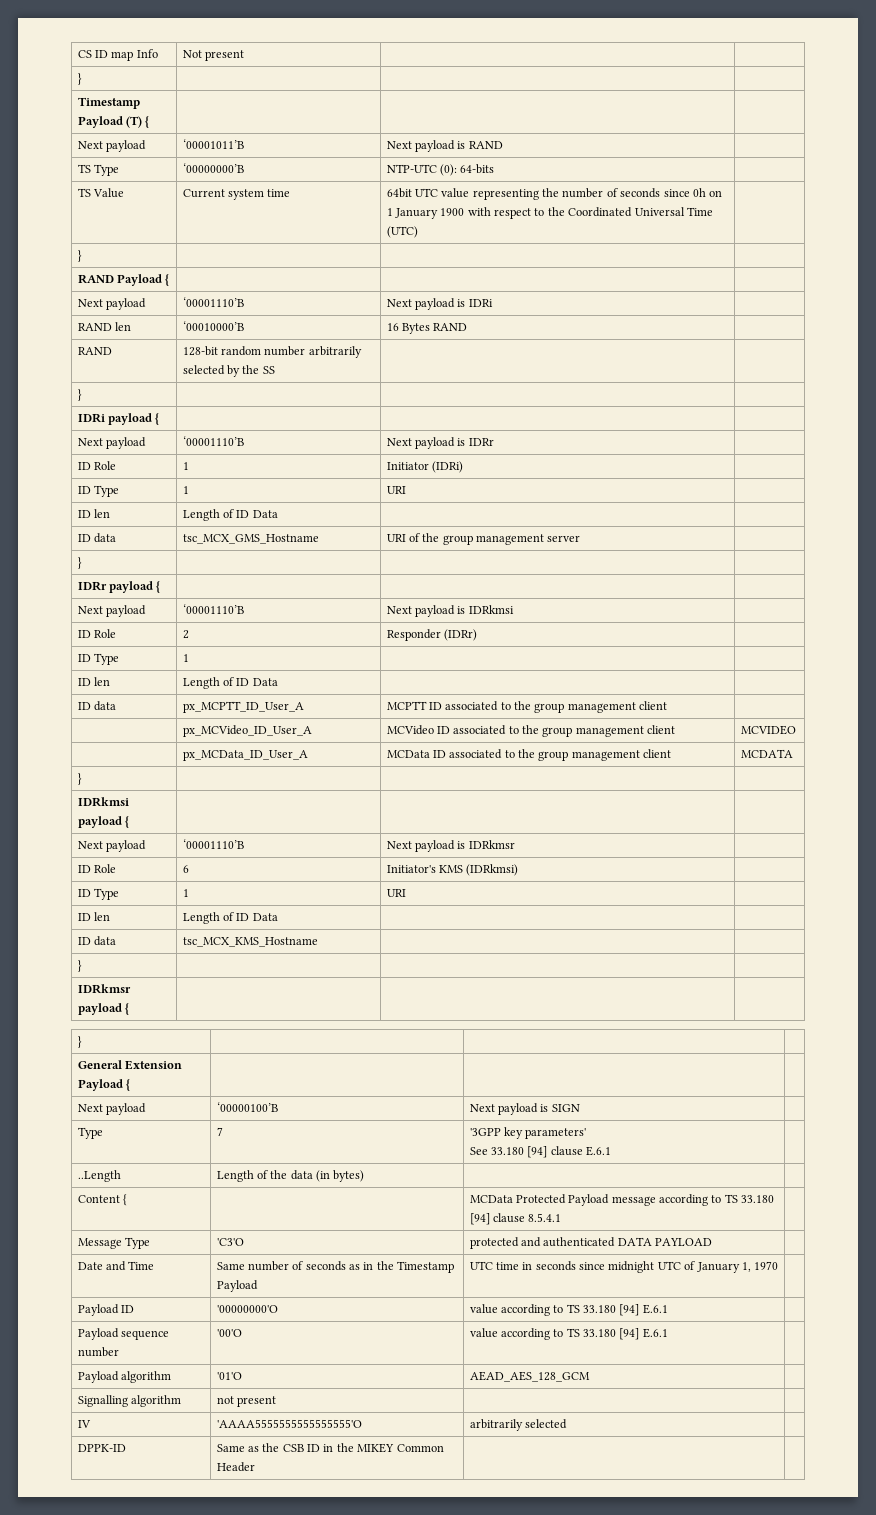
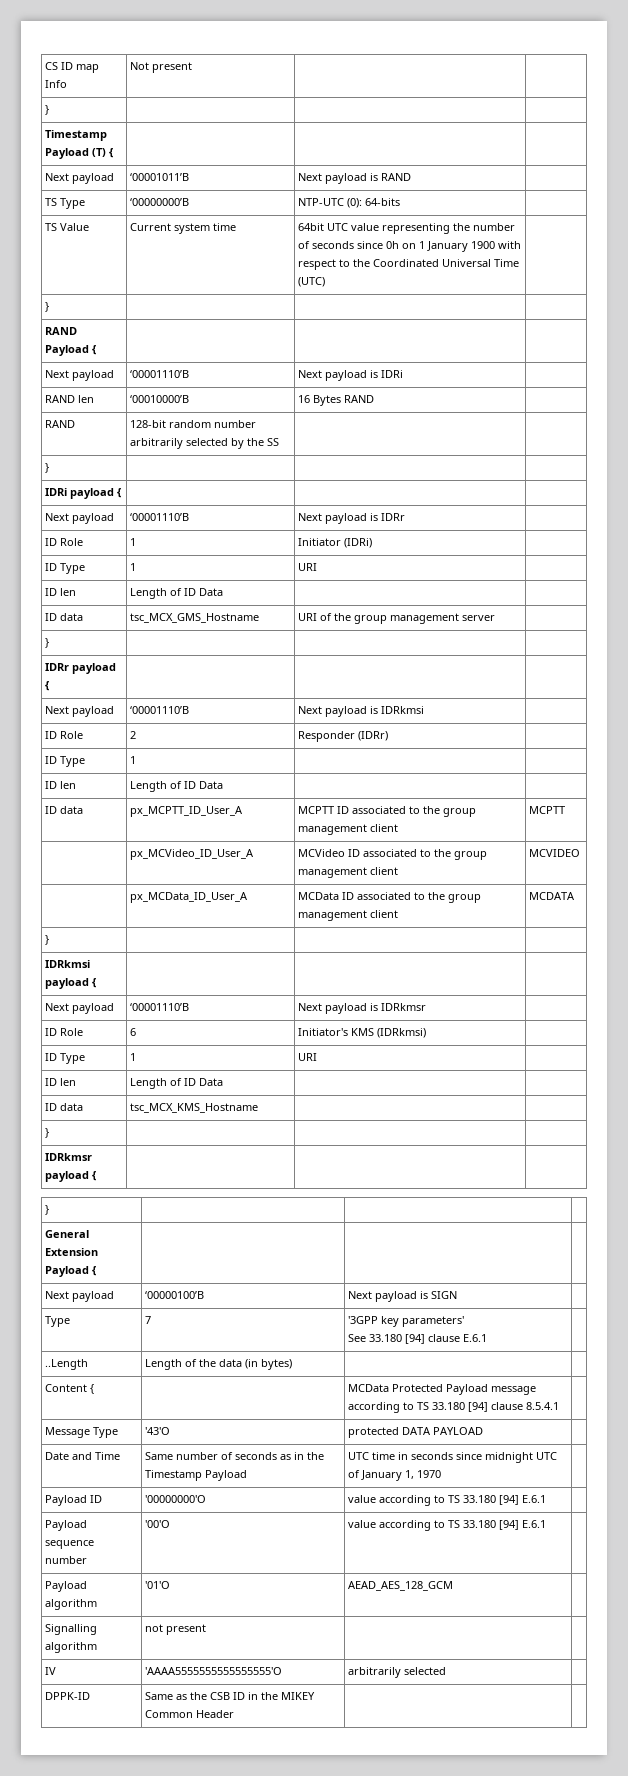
- ID data | px_MCPTT_ID_User_A | MCPTT ID associated to the group management client |
+ ID data | px_MCPTT_ID_User_A | MCPTT ID associated to the group management client | MCPTT
- Message Type | 'C3'O | protected and authenticated DATA PAYLOAD |
+ Message Type | '43'O | protected DATA PAYLOAD |

